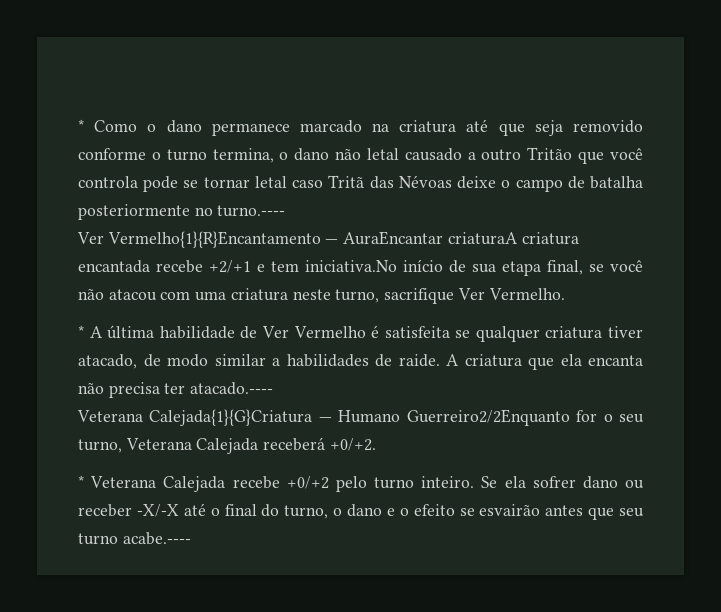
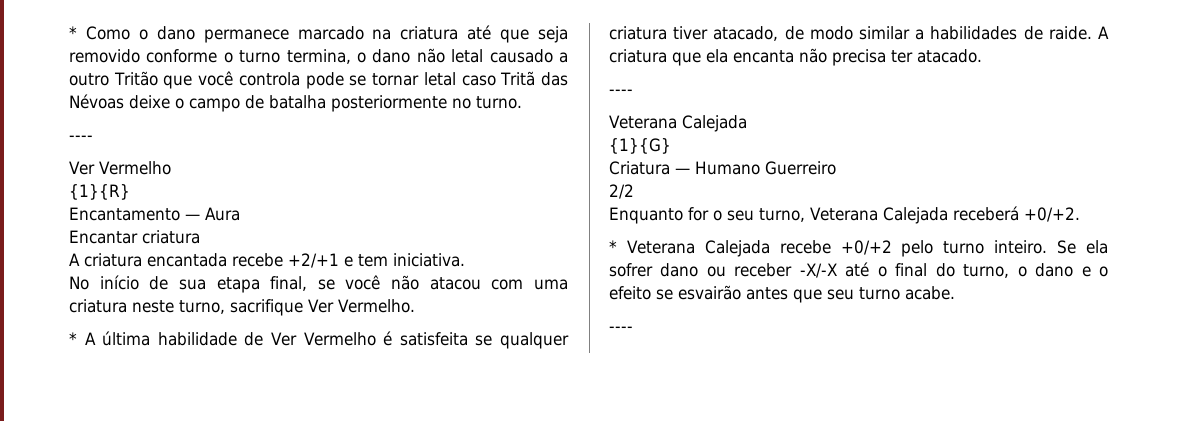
- * Como o dano permanece marcado na criatura até que seja removido conforme o turno termina, o dano não letal causado a outro Tritão que você controla pode se tornar letal caso Tritã das Névoas deixe o campo de batalha posteriormente no turno.----
- Ver Vermelho{1}{R}Encantamento — AuraEncantar criaturaA criatura encantada recebe +2/+1 e tem iniciativa.No início de sua etapa final, se você não atacou com uma criatura neste turno, sacrifique Ver Vermelho.
+ * Como o dano permanece marcado na criatura até que seja removido conforme o turno termina, o dano não letal causado a outro Tritão que você controla pode se tornar letal caso Tritã das Névoas deixe o campo de batalha posteriormente no turno.
+ ----
+ Ver Vermelho
+ {1}{R}
+ Encantamento — Aura
+ Encantar criatura
+ A criatura encantada recebe +2/+1 e tem iniciativa.
+ No início de sua etapa final, se você não atacou com uma criatura neste turno, sacrifique Ver Vermelho.
- A criatura que ela encanta não precisa ter atacado.----
- Veterana Calejada{1}{G}Criatura — Humano Guerreiro2/2Enquanto for o seu turno, Veterana Calejada receberá +0/+2.
+ A criatura que ela encanta não precisa ter atacado.
+ ----
+ Veterana Calejada
+ {1}{G}
+ Criatura — Humano Guerreiro
+ 2/2
+ Enquanto for o seu turno, Veterana Calejada receberá +0/+2.
- Se ela sofrer dano ou receber -X/-X até o final do turno, o dano e o efeito se esvairão antes que seu turno acabe.----
+ Se ela sofrer dano ou receber -X/-X até o final do turno, o dano e o efeito se esvairão antes que seu turno acabe.
+ ----

